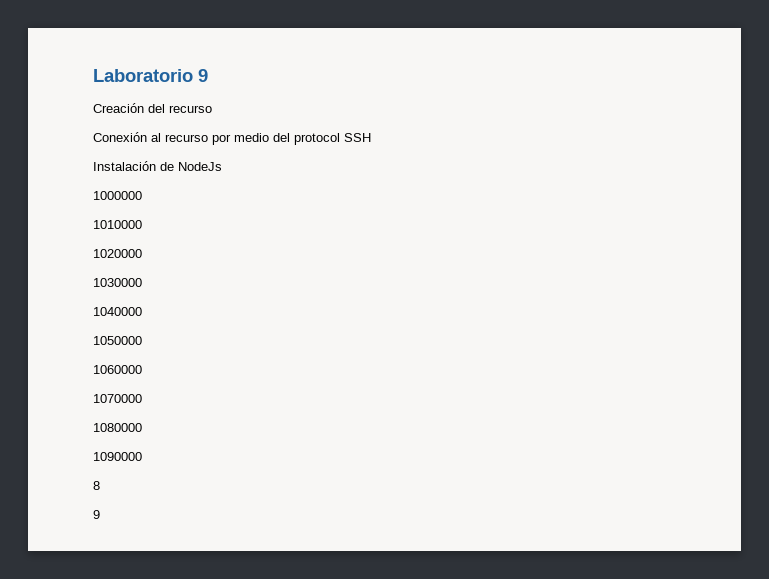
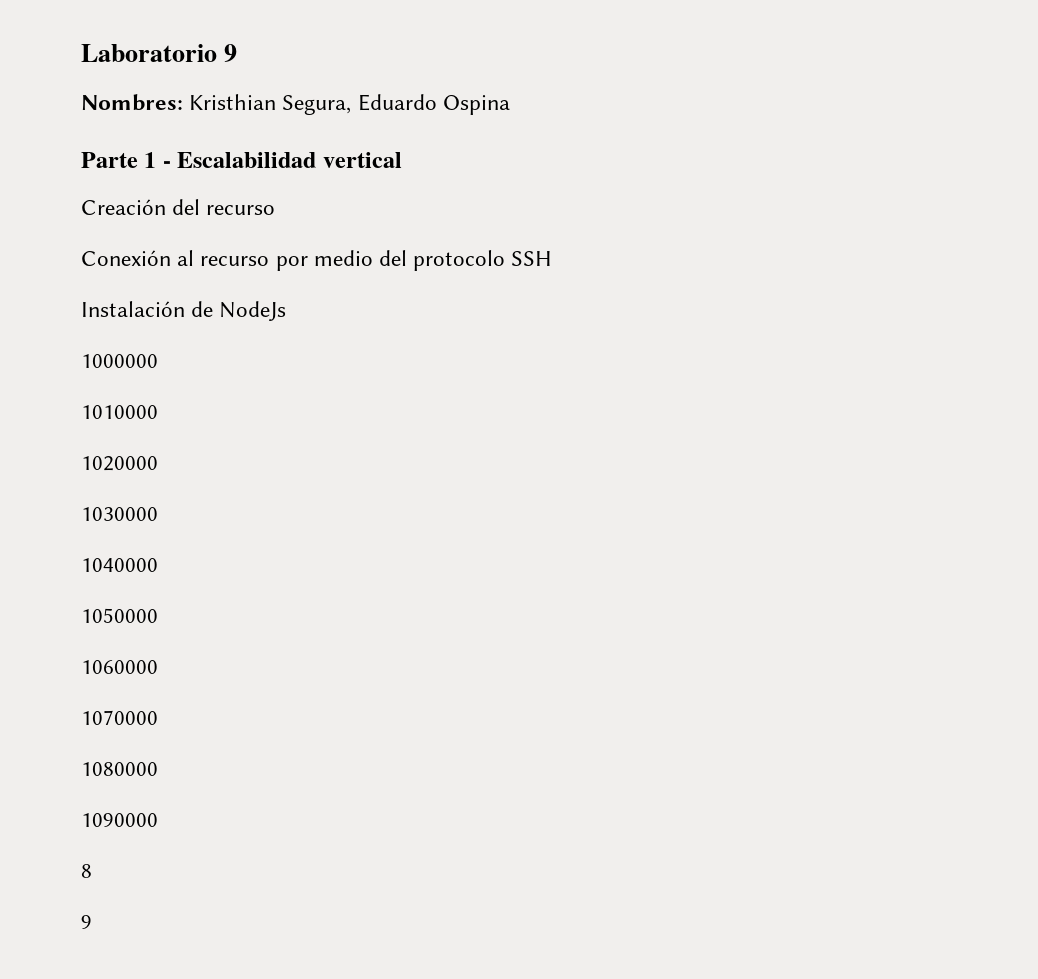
+ Nombres: Kristhian Segura, Eduardo Ospina
+ Parte 1 - Escalabilidad vertical
- Conexión al recurso por medio del protocol SSH
+ Conexión al recurso por medio del protocolo SSH

